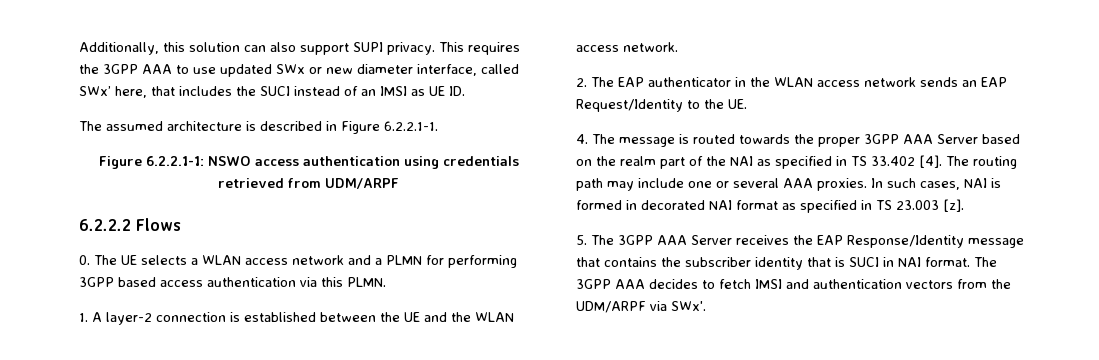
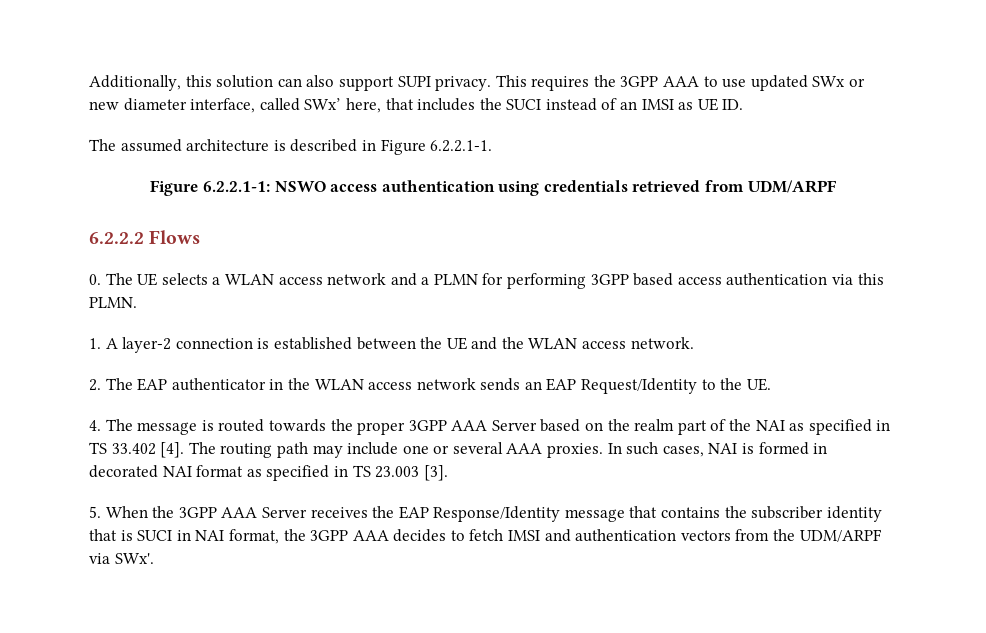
- In such cases, NAI is formed in decorated NAI format as specified in TS 23.003 [z].
+ In such cases, NAI is formed in decorated NAI format as specified in TS 23.003 [3].
- 5. The 3GPP AAA Server receives the EAP Response/Identity message that contains the subscriber identity that is SUCI in NAI format. The 3GPP AAA decides to fetch IMSI and authentication vectors from the UDM/ARPF via SWx'.
+ 5. When the 3GPP AAA Server receives the EAP Response/Identity message that contains the subscriber identity that is SUCI in NAI format, the 3GPP AAA decides to fetch IMSI and authentication vectors from the UDM/ARPF via SWx'.

